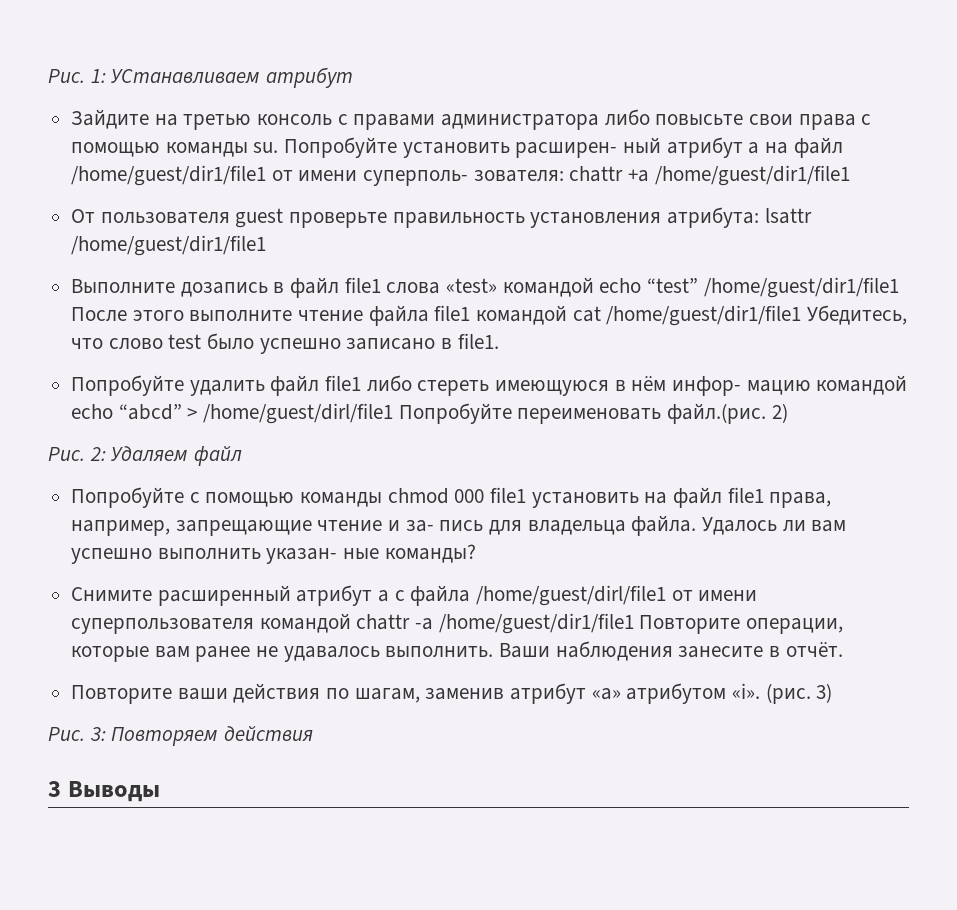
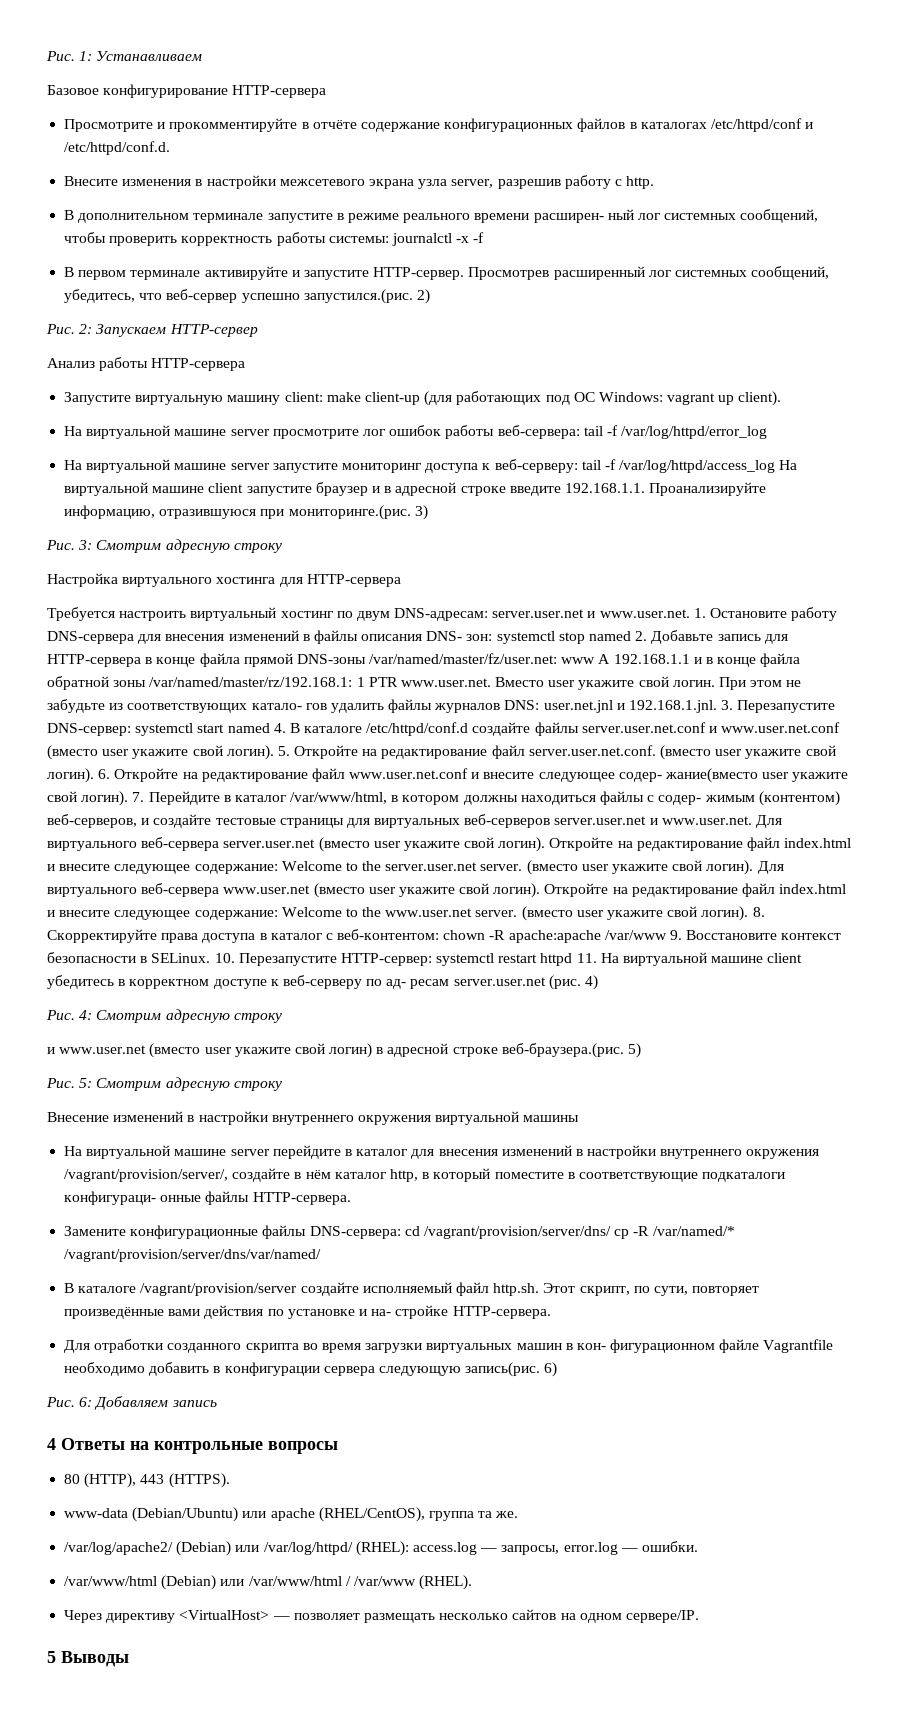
- Рис. 1: УСтанавливаем атрибут
- Зайдите на третью консоль с правами администратора либо повысьте свои права с помощью команды su. Попробуйте установить расширен- ный атрибут a на файл /home/guest/dir1/file1 от имени суперполь- зователя: chattr +a /home/guest/dir1/file1
- От пользователя guest проверьте правильность установления атрибута: lsattr /home/guest/dir1/file1
- Выполните дозапись в файл file1 слова «test» командой echo “test” /home/guest/dir1/file1 После этого выполните чтение файла file1 командой cat /home/guest/dir1/file1 Убедитесь, что слово test было успешно записано в file1.
- Попробуйте удалить файл file1 либо стереть имеющуюся в нём инфор- мацию командой echo “abcd” > /home/guest/dirl/file1 Попробуйте переименовать файл.(рис. 2)
- Рис. 2: Удаляем файл
- Попробуйте с помощью команды chmod 000 file1 установить на файл file1 права, например, запрещающие чтение и за- пись для владельца файла. Удалось ли вам успешно выполнить указан- ные команды?
- Снимите расширенный атрибут a с файла /home/guest/dirl/file1 от имени суперпользователя командой chattr -a /home/guest/dir1/file1 Повторите операции, которые вам ранее не удавалось выполнить. Ваши наблюдения занесите в отчёт.
- Повторите ваши действия по шагам, заменив атрибут «a» атрибутом «i». (рис. 3)
- Рис. 3: Повторяем действия
- 3 Выводы
+ Рис. 1: Устанавливаем
+ Базовое конфигурирование HTTP-сервера
+ Просмотрите и прокомментируйте в отчёте содержание конфигурационных файлов в каталогах /etc/httpd/conf и /etc/httpd/conf.d.
+ Внесите изменения в настройки межсетевого экрана узла server, разрешив работу с http.
+ В дополнительном терминале запустите в режиме реального времени расширен- ный лог системных сообщений, чтобы проверить корректность работы системы: journalctl -x -f
+ В первом терминале активируйте и запустите HTTP-сервер. Просмотрев расширенный лог системных сообщений, убедитесь, что веб-сервер успешно запустился.(рис. 2)
+ Рис. 2: Запускаем HTTP-сервер
+ Анализ работы HTTP-сервера
+ Запустите виртуальную машину client: make client-up (для работающих под ОС Windows: vagrant up client).
+ На виртуальной машине server просмотрите лог ошибок работы веб-сервера: tail -f /var/log/httpd/error_log
+ На виртуальной машине server запустите мониторинг доступа к веб-серверу: tail -f /var/log/httpd/access_log На виртуальной машине client запустите браузер и в адресной строке введите 192.168.1.1. Проанализируйте информацию, отразившуюся при мониторинге.(рис. 3)
+ Рис. 3: Смотрим адресную строку
+ Настройка виртуального хостинга для HTTP-сервера
+ Требуется настроить виртуальный хостинг по двум DNS-адресам: server.user.net и www.user.net. 1. Остановите работу DNS-сервера для внесения изменений в файлы описания DNS- зон: systemctl stop named 2. Добавьте запись для HTTP-сервера в конце файла прямой DNS-зоны /var/named/master/fz/user.net: www A 192.168.1.1 и в конце файла обратной зоны /var/named/master/rz/192.168.1: 1 PTR www.user.net. Вместо user укажите свой логин. При этом не забудьте из соответствующих катало- гов удалить файлы журналов DNS: user.net.jnl и 192.168.1.jnl. 3. Перезапустите DNS-сервер: systemctl start named 4. В каталоге /etc/httpd/conf.d создайте файлы server.user.net.conf и www.user.net.conf (вместо user укажите свой логин). 5. Откройте на редактирование файл server.user.net.conf. (вместо user укажите свой логин). 6. Откройте на редактирование файл www.user.net.conf и внесите следующее содер- жание(вместо user укажите свой логин). 7. Перейдите в каталог /var/www/html, в котором должны находиться файлы с содер- жимым (контентом) веб-серверов, и создайте тестовые страницы для виртуальных веб-серверов server.user.net и www.user.net. Для виртуального веб-сервера server.user.net (вместо user укажите свой логин). Откройте на редактирование файл index.html и внесите следующее содержание: Welcome to the server.user.net server. (вместо user укажите свой логин). Для виртуального веб-сервера www.user.net (вместо user укажите свой логин). Откройте на редактирование файл index.html и внесите следующее содержание: Welcome to the www.user.net server. (вместо user укажите свой логин). 8. Скорректируйте права доступа в каталог с веб-контентом: chown -R apache:apache /var/www 9. Восстановите контекст безопасности в SELinux. 10. Перезапустите HTTP-сервер: systemctl restart httpd 11. На виртуальной машине client убедитесь в корректном доступе к веб-серверу по ад- ресам server.user.net (рис. 4)
+ Рис. 4: Смотрим адресную строку
+ и www.user.net (вместо user укажите свой логин) в адресной строке веб-браузера.(рис. 5)
+ Рис. 5: Смотрим адресную строку
+ Внесение изменений в настройки внутреннего окружения виртуальной машины
+ На виртуальной машине server перейдите в каталог для внесения изменений в настройки внутреннего окружения /vagrant/provision/server/, создайте в нём каталог http, в который поместите в соответствующие подкаталоги конфигураци- онные файлы HTTP-сервера.
+ Замените конфигурационные файлы DNS-сервера: cd /vagrant/provision/server/dns/ cp -R /var/named/* /vagrant/provision/server/dns/var/named/
+ В каталоге /vagrant/provision/server создайте исполняемый файл http.sh. Этот скрипт, по сути, повторяет произведённые вами действия по установке и на- стройке HTTP-сервера.
+ Для отработки созданного скрипта во время загрузки виртуальных машин в кон- фигурационном файле Vagrantfile необходимо добавить в конфигурации сервера следующую запись(рис. 6)
+ Рис. 6: Добавляем запись
+ 4 Ответы на контрольные вопросы
+ 80 (HTTP), 443 (HTTPS).
+ www-data (Debian/Ubuntu) или apache (RHEL/CentOS), группа та же.
+ /var/log/apache2/ (Debian) или /var/log/httpd/ (RHEL): access.log — запросы, error.log — ошибки.
+ /var/www/html (Debian) или /var/www/html / /var/www (RHEL).
+ Через директиву <VirtualHost> — позволяет размещать несколько сайтов на одном сервере/IP.
+ 5 Выводы

